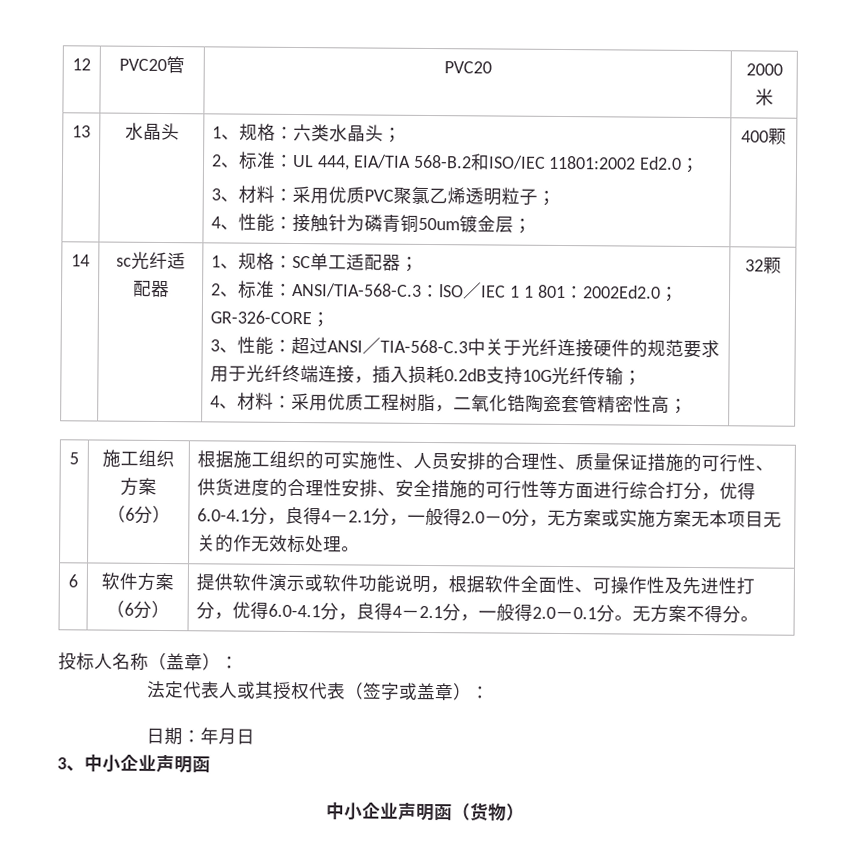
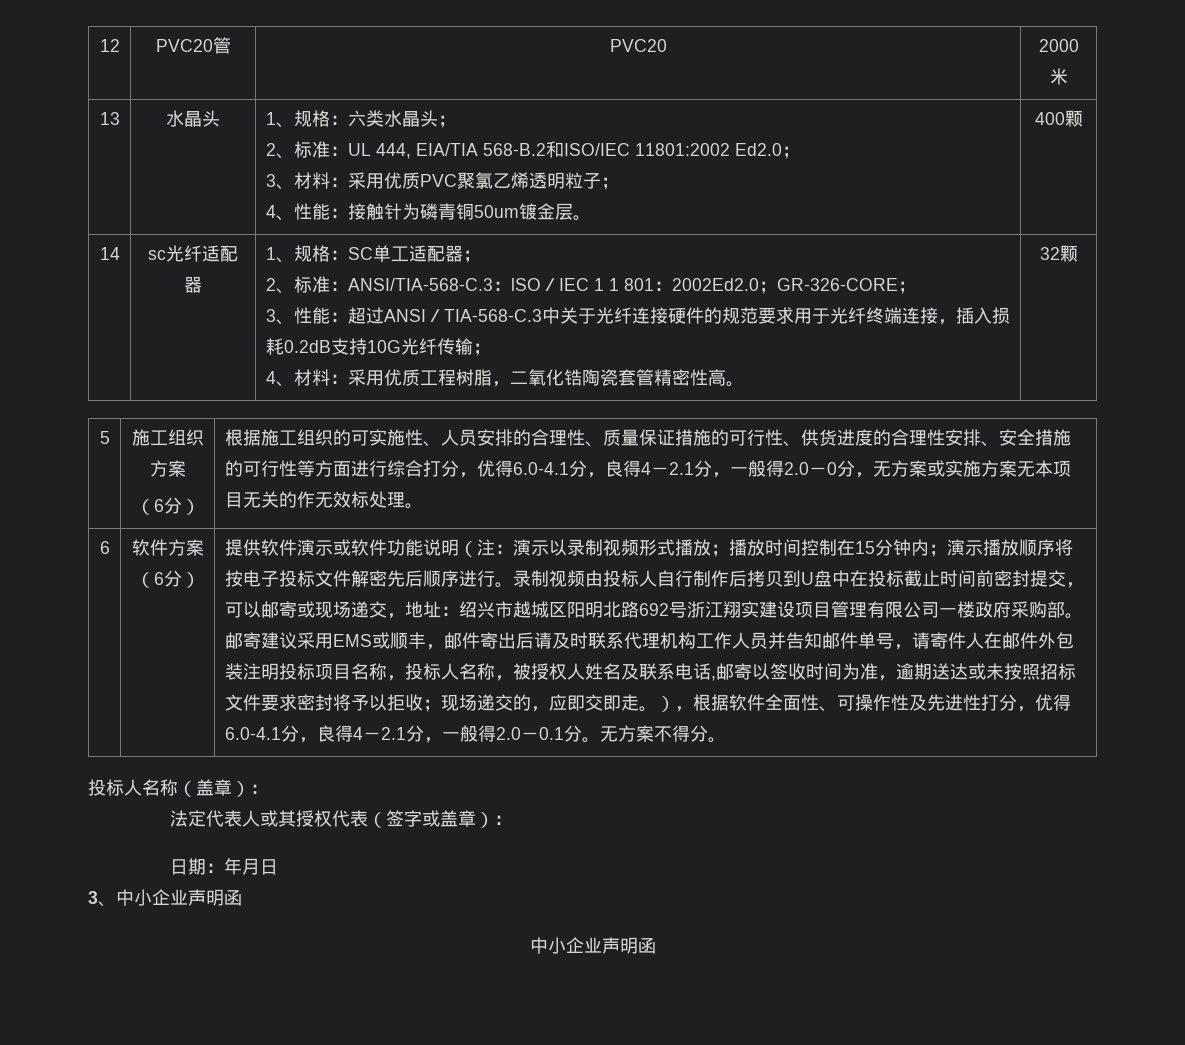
- 4、性能：接触针为磷青铜50um镀金层；
+ 4、性能：接触针为磷青铜50um镀金层。
- 4、材料：采用优质工程树脂，二氧化锆陶瓷套管精密性高；
+ 4、材料：采用优质工程树脂，二氧化锆陶瓷套管精密性高。
- 提供软件演示或软件功能说明，根据软件全面性、可操作性及先进性打分，优得6.0-4.1分，良得4－2.1分，一般得2.0－0.1分。
+ 提供软件演示或软件功能说明（注：演示以录制视频形式播放；播放时间控制在15分钟内；演示播放顺序将按电子投标文件解密先后顺序进行。录制视频由投标人自行制作后拷贝到U盘中在投标截止时间前密封提交，可以邮寄或现场递交，地址：绍兴市越城区阳明北路692号浙江翔实建设项目管理有限公司一楼政府采购部。邮寄建议采用EMS或顺丰，邮件寄出后请及时联系代理机构工作人员并告知邮件单号，请寄件人在邮件外包装注明投标项目名称，投标人名称，被授权人姓名及联系电话,邮寄以签收时间为准，逾期送达或未按照招标文件要求密封将予以拒收；现场递交的，应即交即走。），根据软件全面性、可操作性及先进性打分，优得6.0-4.1分，良得4－2.1分，一般得2.0－0.1分。
  3、中小企业声明函
- 中小企业声明函（货物）
+ 中小企业声明函

